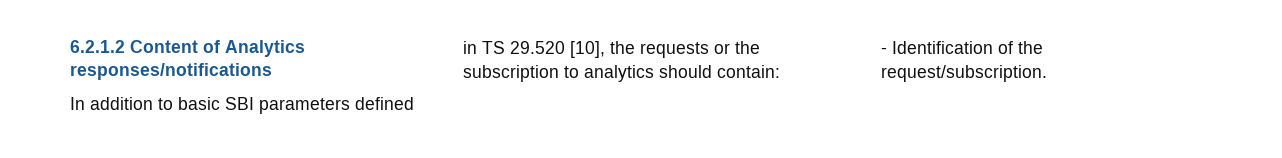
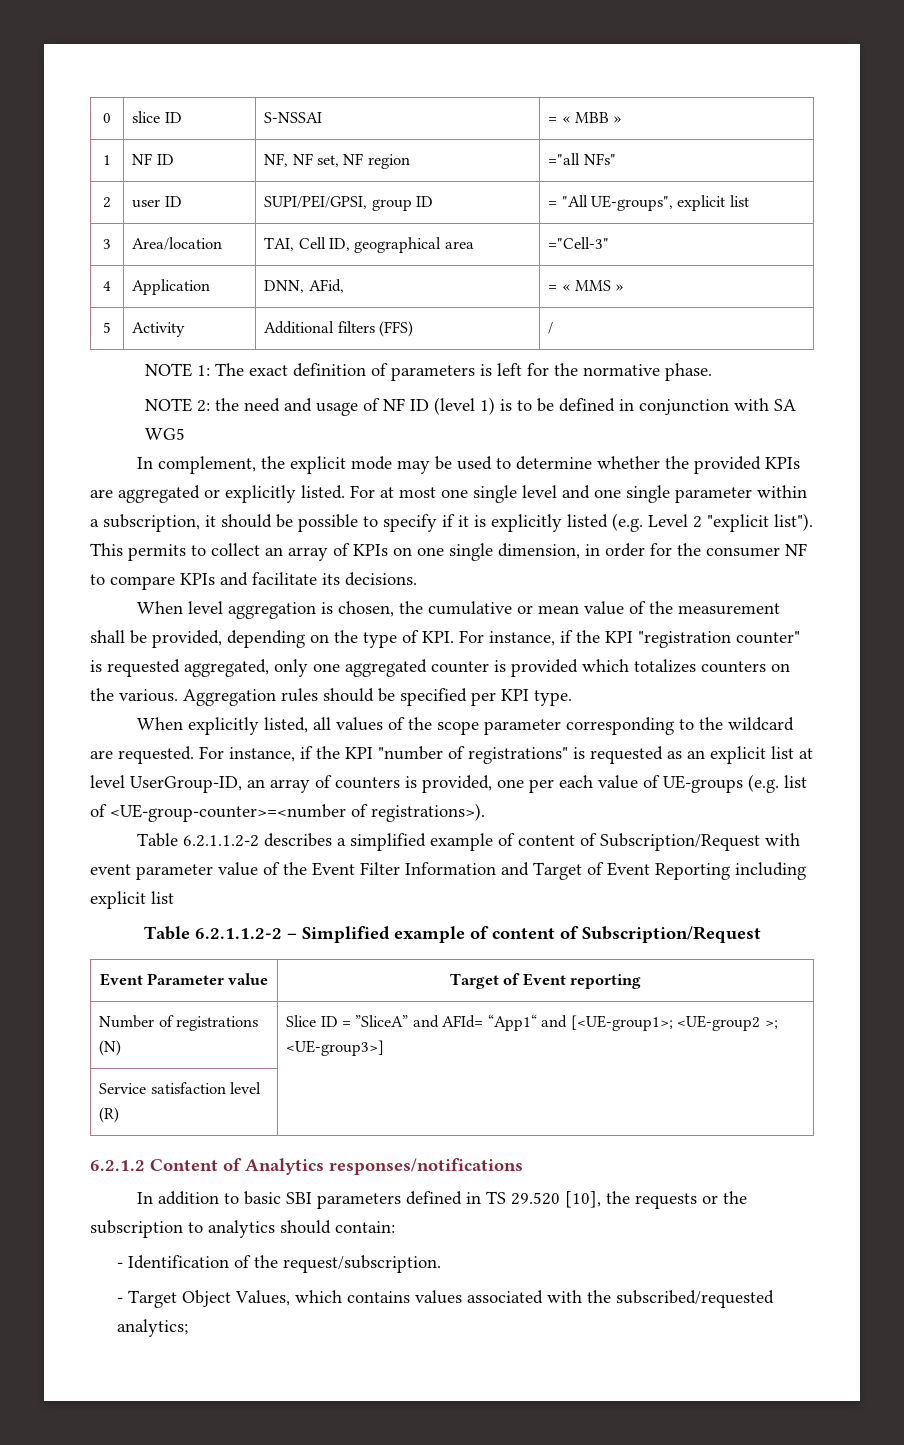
+ 0 | slice ID | S-NSSAI | = « MBB »
+ 1 | NF ID | NF, NF set, NF region | ="all NFs"
+ 2 | user ID | SUPI/PEI/GPSI, group ID | = "All UE-groups", explicit list
+ 3 | Area/location | TAI, Cell ID, geographical area | ="Cell-3"
+ 4 | Application | DNN, AFid, | = « MMS »
+ 5 | Activity | Additional filters (FFS) | /
+ NOTE 1: The exact definition of parameters is left for the normative phase.
+ NOTE 2: the need and usage of NF ID (level 1) is to be defined in conjunction with SA WG5
+ In complement, the explicit mode may be used to determine whether the provided KPIs are aggregated or explicitly listed. For at most one single level and one single parameter within a subscription, it should be possible to specify if it is explicitly listed (e.g. Level 2 "explicit list"). This permits to collect an array of KPIs on one single dimension, in order for the consumer NF to compare KPIs and facilitate its decisions.
+ When level aggregation is chosen, the cumulative or mean value of the measurement shall be provided, depending on the type of KPI. For instance, if the KPI "registration counter" is requested aggregated, only one aggregated counter is provided which totalizes counters on the various. Aggregation rules should be specified per KPI type.
+ When explicitly listed, all values of the scope parameter corresponding to the wildcard are requested. For instance, if the KPI "number of registrations" is requested as an explicit list at level UserGroup-ID, an array of counters is provided, one per each value of UE-groups (e.g. list of <UE-group-counter>=<number of registrations>).
+ Table 6.2.1.1.2-2 describes a simplified example of content of Subscription/Request with event parameter value of the Event Filter Information and Target of Event Reporting including explicit list
+ Table 6.2.1.1.2-2 – Simplified example of content of Subscription/Request
+ Event Parameter value | Target of Event reporting
+ Number of registrations (N) | Slice ID = ”SliceA” and AFId= “App1“ and [<UE-group1>; <UE-group2 >; <UE-group3>]
+ Service satisfaction level (R) |
+ - Target Object Values, which contains values associated with the subscribed/requested analytics;

